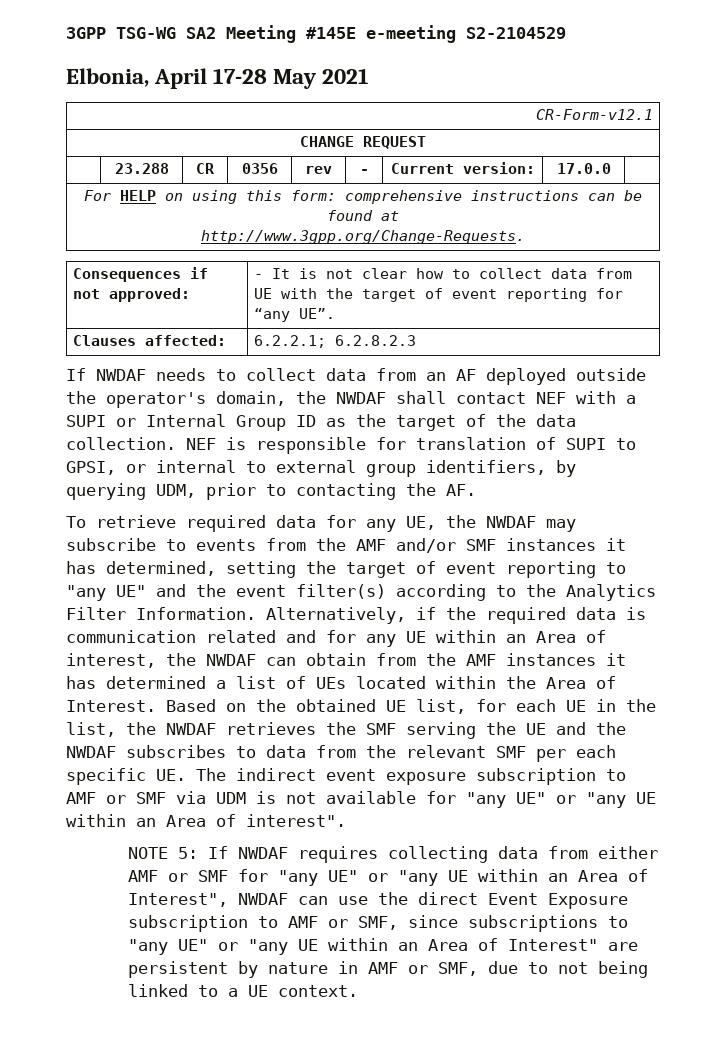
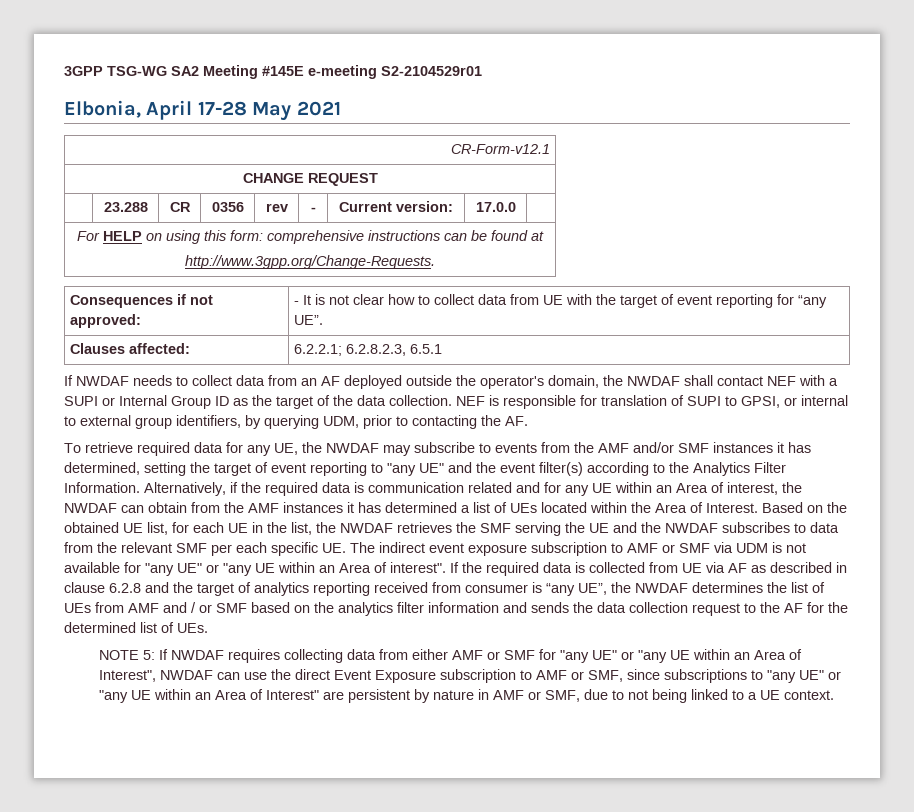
- 3GPP TSG-WG SA2 Meeting #145E e-meeting S2-2104529
+ 3GPP TSG-WG SA2 Meeting #145E e-meeting S2-2104529r01
- Clauses affected: | 6.2.2.1; 6.2.8.2.3
+ Clauses affected: | 6.2.2.1; 6.2.8.2.3, 6.5.1
+ If the required data is collected from UE via AF as described in clause 6.2.8 and the target of analytics reporting received from consumer is “any UE”, the NWDAF determines the list of UEs from AMF and / or SMF based on the analytics filter information and sends the data collection request to the AF for the determined list of UEs.

